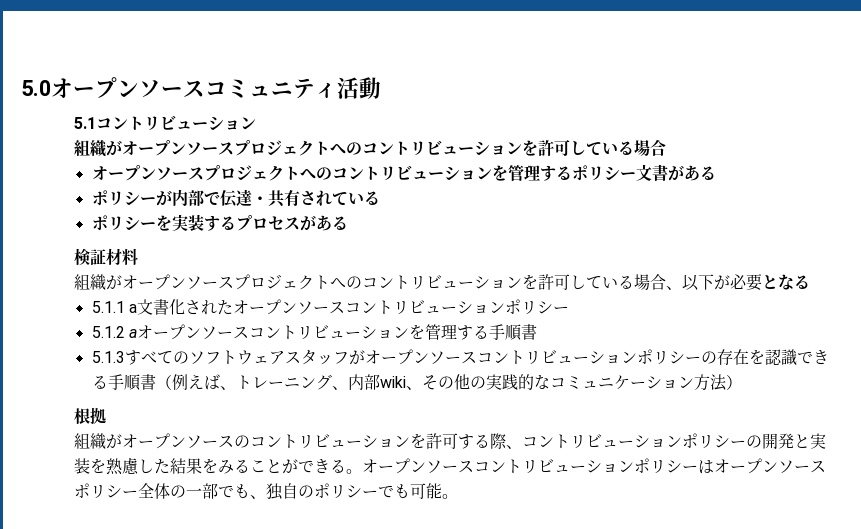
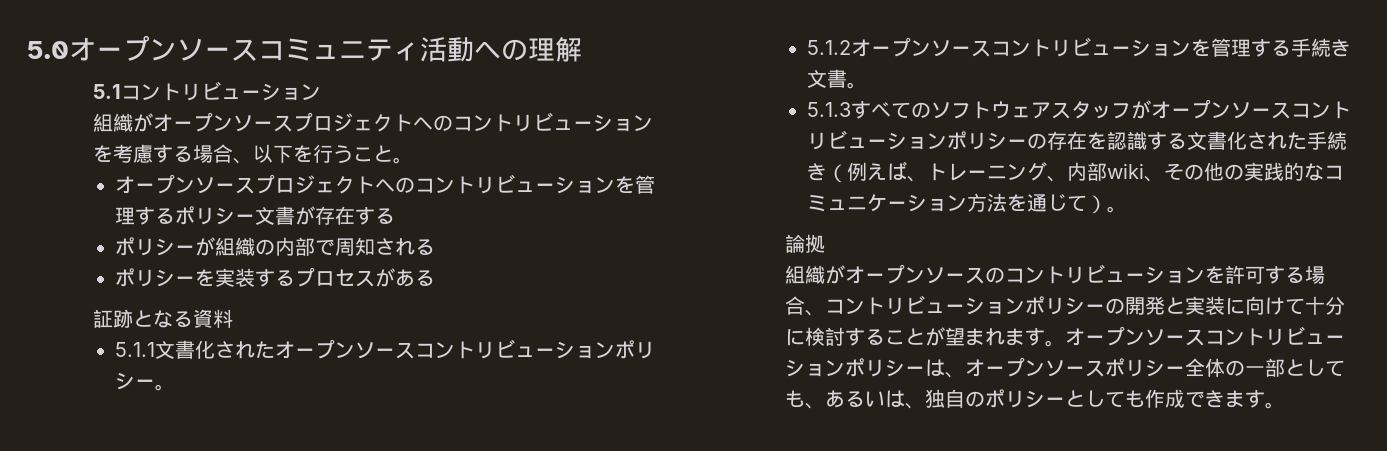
- 5.0オープンソースコミュニティ活動
+ 5.0オープンソースコミュニティ活動への理解
  5.1コントリビューション
- 組織がオープンソースプロジェクトへのコントリビューションを許可している場合
+ 組織がオープンソースプロジェクトへのコントリビューションを考慮する場合、以下を行うこと。
- オープンソースプロジェクトへのコントリビューションを管理するポリシー文書がある
+ オープンソースプロジェクトへのコントリビューションを管理するポリシー文書が存在する
- ポリシーが内部で伝達・共有されている
+ ポリシーが組織の内部で周知される
- 検証材料
- 組織がオープンソースプロジェクトへのコントリビューションを許可している場合、以下が必要となる
+ 証跡となる資料
- 5.1.1 a文書化されたオープンソースコントリビューションポリシー
+ 5.1.1文書化されたオープンソースコントリビューションポリシー。
- 5.1.2 aオープンソースコントリビューションを管理する手順書
+ 5.1.2オープンソースコントリビューションを管理する手続き文書。
- 5.1.3すべてのソフトウェアスタッフがオープンソースコントリビューションポリシーの存在を認識できる手順書（例えば、トレーニング、内部wiki、その他の実践的なコミュニケーション方法）
- 根拠
+ 5.1.3すべてのソフトウェアスタッフがオープンソースコントリビューションポリシーの存在を認識する文書化された手続き（例えば、トレーニング、内部wiki、その他の実践的なコミュニケーション方法を通じて）。
+ 論拠
- 組織がオープンソースのコントリビューションを許可する際、コントリビューションポリシーの開発と実装を熟慮した結果をみることができる。
+ 組織がオープンソースのコントリビューションを許可する場合、コントリビューションポリシーの開発と実装に向けて十分に検討することが望まれます。
- オープンソースコントリビューションポリシーはオープンソースポリシー全体の一部でも、独自のポリシーでも可能。
+ オープンソースコントリビューションポリシーは、オープンソースポリシー全体の一部としても、あるいは、独自のポリシーとしても作成できます。

